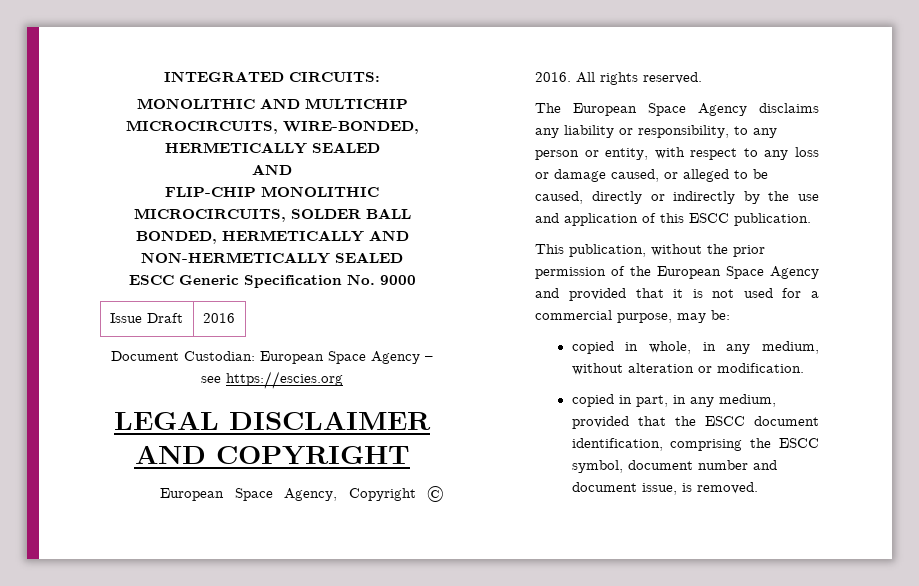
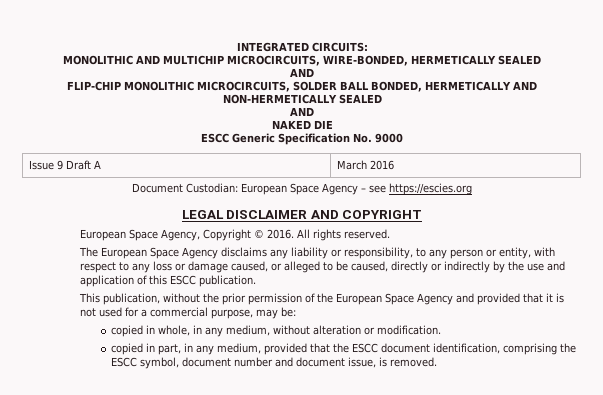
  FLIP-CHIP MONOLITHIC MICROCIRCUITS, SOLDER BALL BONDED, HERMETICALLY AND NON-HERMETICALLY SEALED
+ AND
+ NAKED DIE
- Issue Draft | 2016
+ Issue 9 Draft A | March 2016

